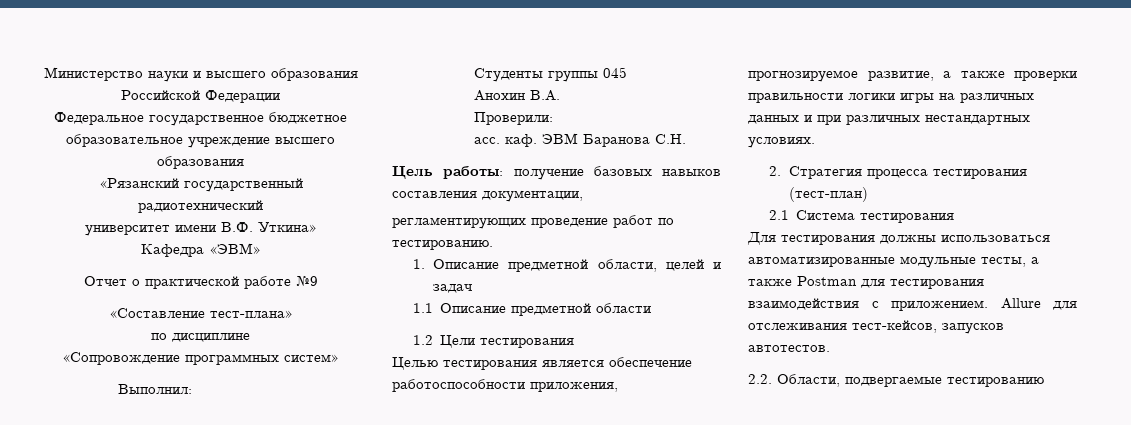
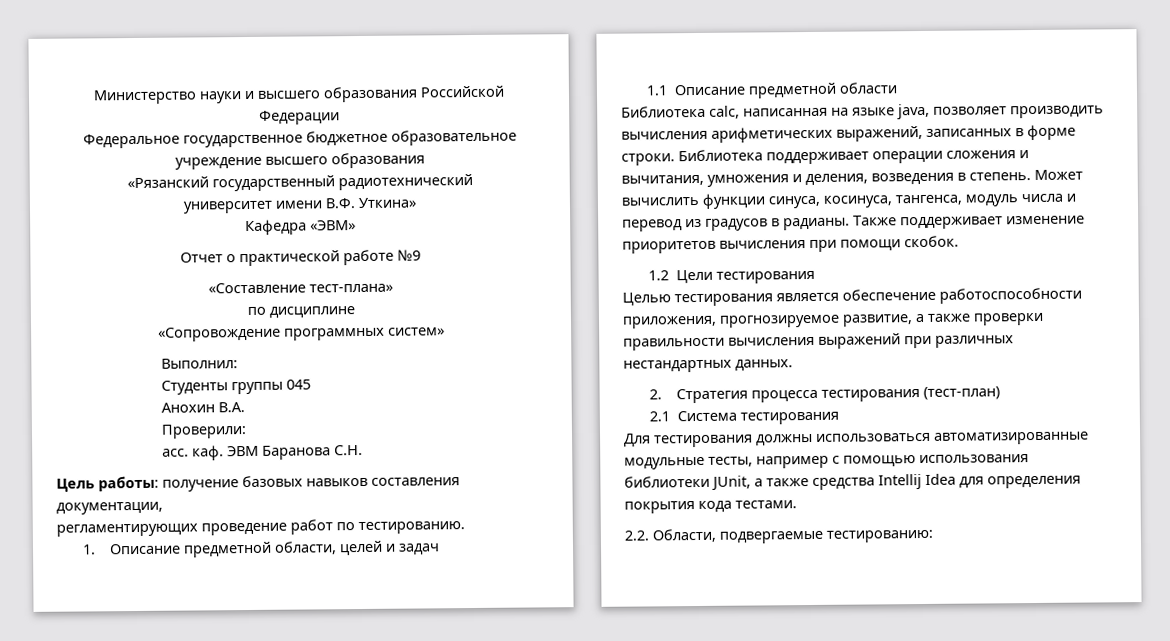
+ Библиотека calc, написанная на языке java, позволяет производить вычисления арифметических выражений, записанных в форме строки. Библиотека поддерживает операции сложения и вычитания, умножения и деления, возведения в степень. Может вычислить функции синуса, косинуса, тангенса, модуль числа и перевод из градусов в радианы. Также поддерживает изменение приоритетов вычисления при помощи скобок.
- Целью тестирования является обеспечение работоспособности приложения, прогнозируемое развитие, а также проверки правильности логики игры на различных данных и при различных нестандартных условиях.
+ Целью тестирования является обеспечение работоспособности приложения, прогнозируемое развитие, а также проверки правильности вычисления выражений при различных нестандартных данных.
- Для тестирования должны использоваться автоматизированные модульные тесты, а также Postman для тестирования взаимодействия с приложением. Allure для отслеживания тест-кейсов, запусков автотестов.
+ Для тестирования должны использоваться автоматизированные модульные тесты, например с помощью использования библиотеки JUnit, а также средства Intellij Idea для определения покрытия кода тестами.
- 2.2. Области, подвергаемые тестированию
+ 2.2. Области, подвергаемые тестированию:

